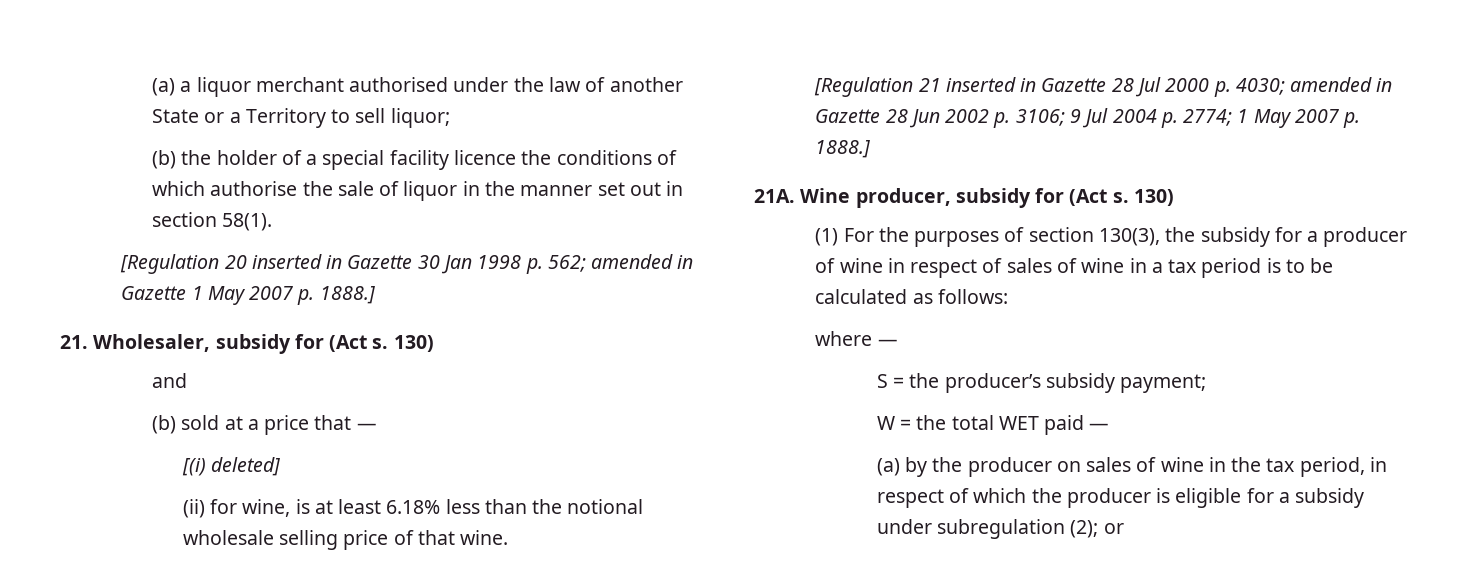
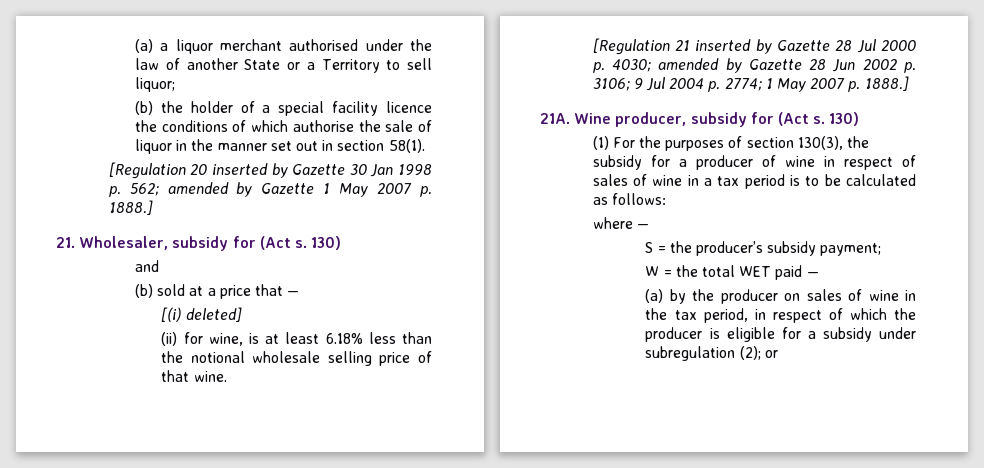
- [Regulation 20 inserted in Gazette 30 Jan 1998 p. 562; amended in Gazette 1 May 2007 p. 1888.]
+ [Regulation 20 inserted by Gazette 30 Jan 1998 p. 562; amended by Gazette 1 May 2007 p. 1888.]
- [Regulation 21 inserted in Gazette 28 Jul 2000 p. 4030; amended in Gazette 28 Jun 2002 p. 3106; 9 Jul 2004 p. 2774; 1 May 2007 p. 1888.]
+ [Regulation 21 inserted by Gazette 28 Jul 2000 p. 4030; amended by Gazette 28 Jun 2002 p. 3106; 9 Jul 2004 p. 2774; 1 May 2007 p. 1888.]

